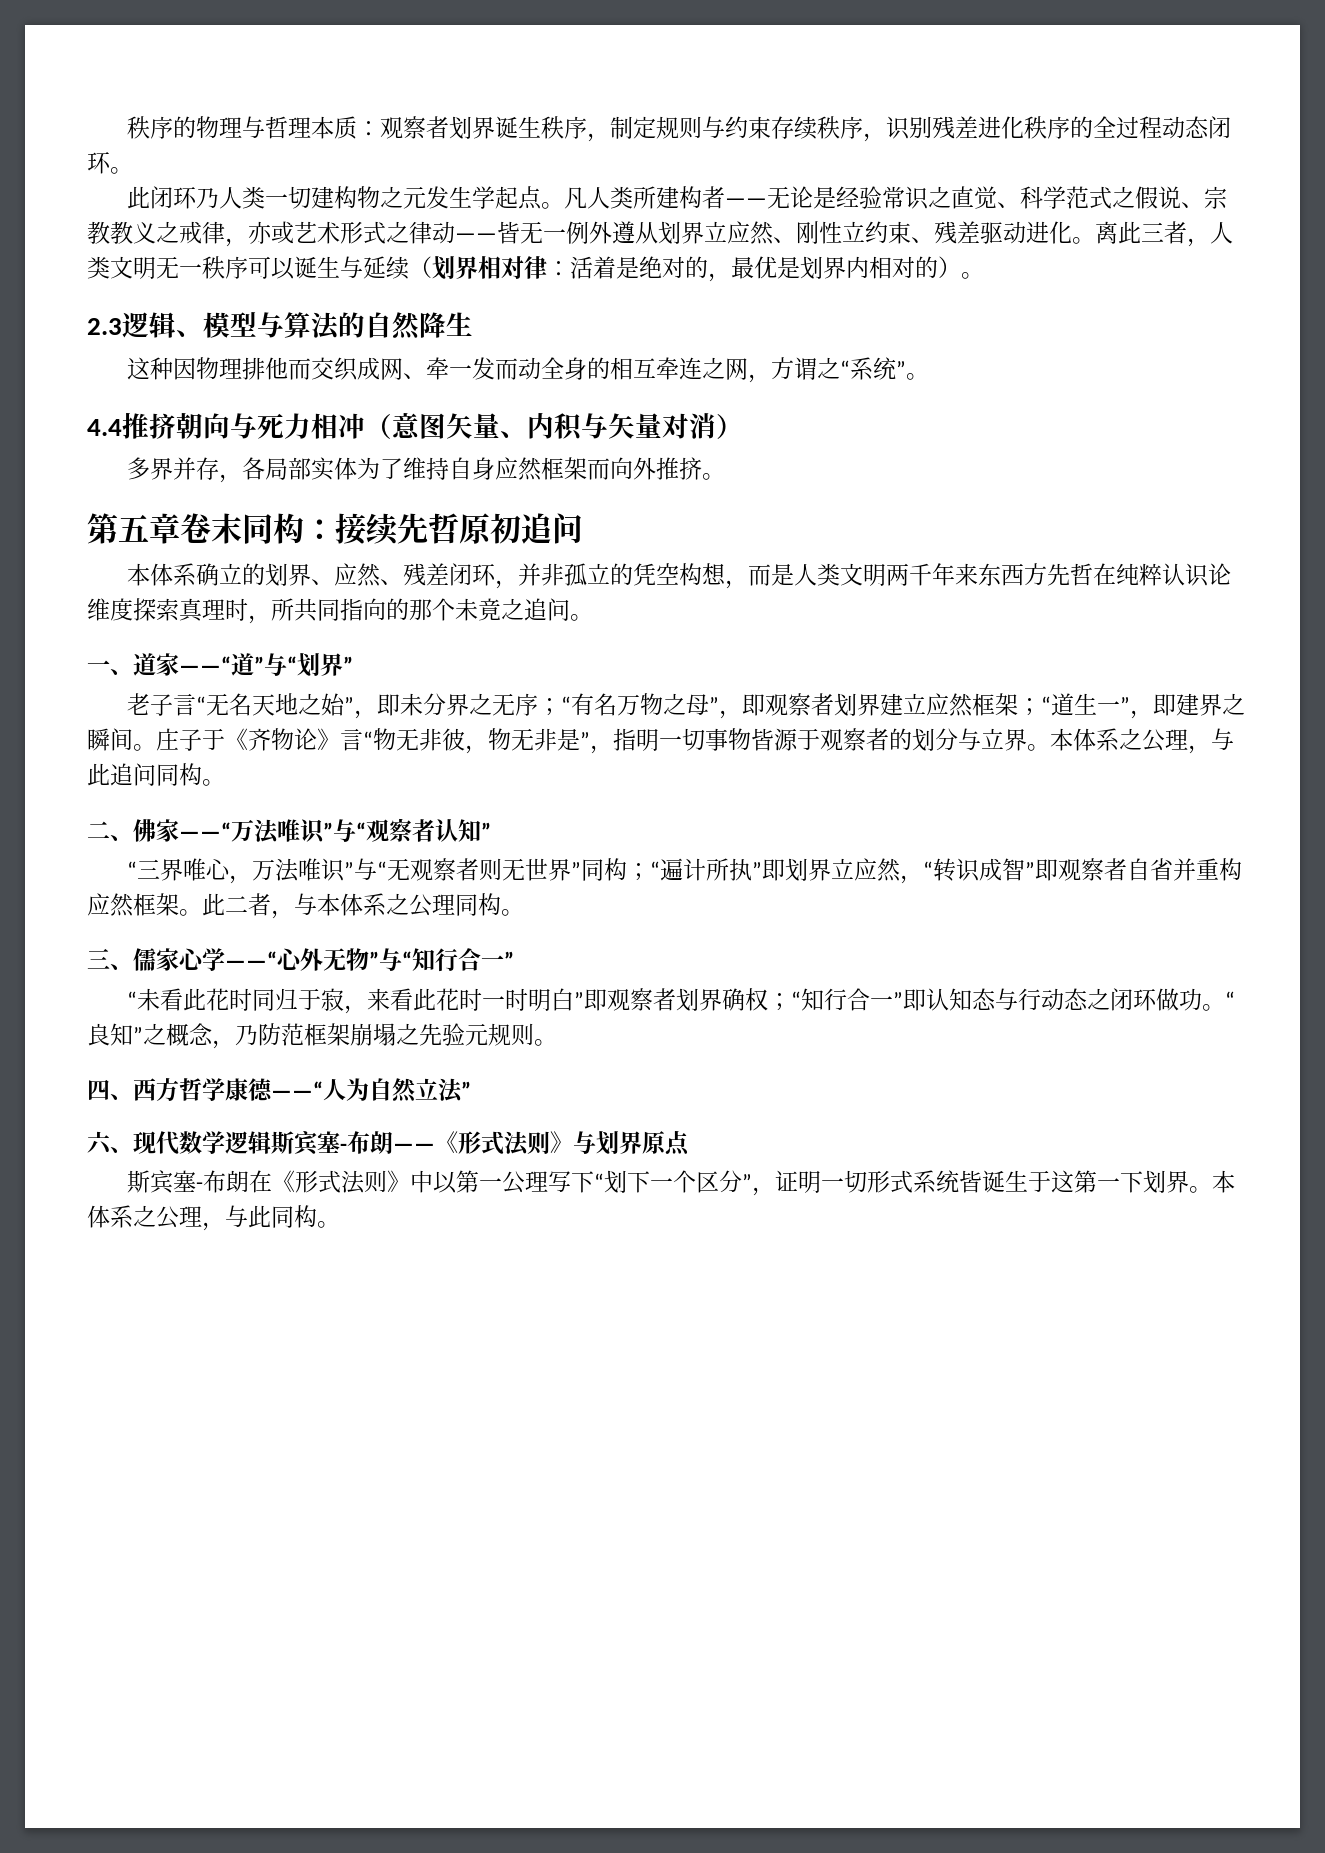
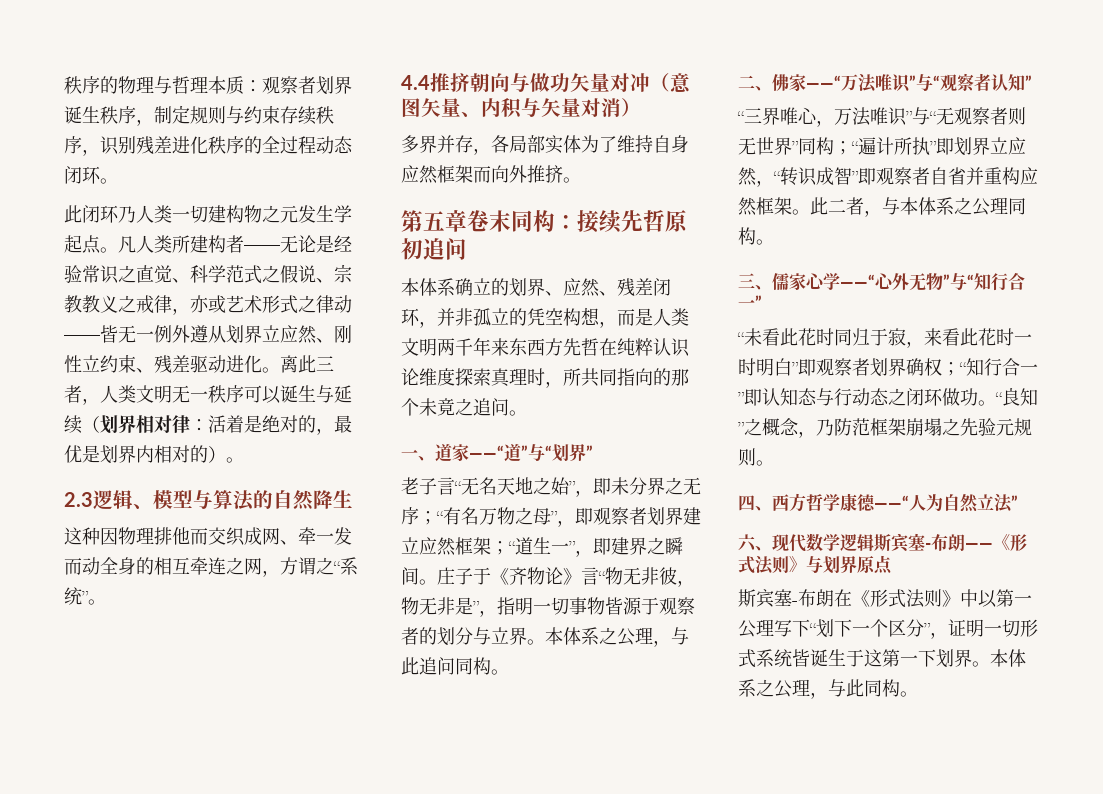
- 4.4推挤朝向与死力相冲（意图矢量、内积与矢量对消）
+ 4.4推挤朝向与做功矢量对冲（意图矢量、内积与矢量对消）

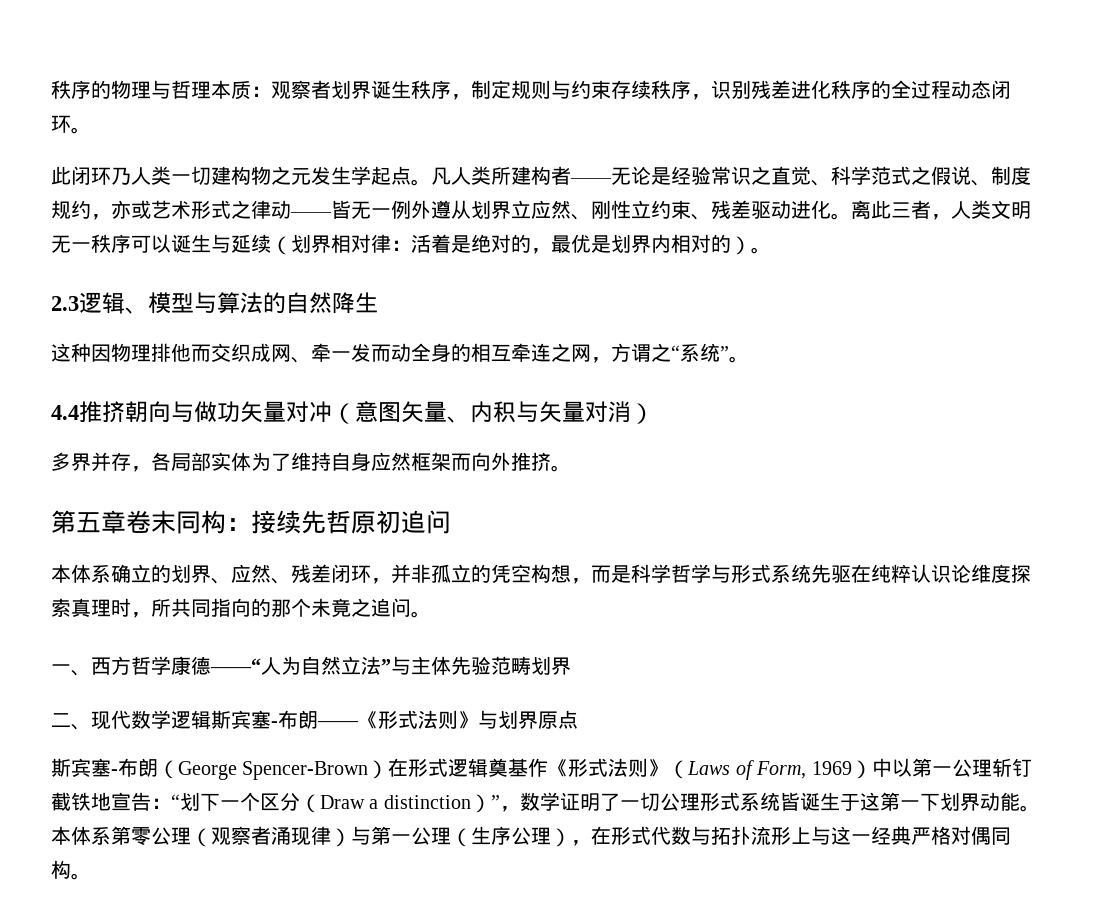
- 凡人类所建构者——无论是经验常识之直觉、科学范式之假说、宗教教义之戒律，亦或艺术形式之律动——皆无一例外遵从划界立应然、刚性立约束、残差驱动进化。
+ 凡人类所建构者——无论是经验常识之直觉、科学范式之假说、制度规约，亦或艺术形式之律动——皆无一例外遵从划界立应然、刚性立约束、残差驱动进化。
- 本体系确立的划界、应然、残差闭环，并非孤立的凭空构想，而是人类文明两千年来东西方先哲在纯粹认识论维度探索真理时，所共同指向的那个未竟之追问。
+ 本体系确立的划界、应然、残差闭环，并非孤立的凭空构想，而是科学哲学与形式系统先驱在纯粹认识论维度探索真理时，所共同指向的那个未竟之追问。
- 一、道家——“道”与“划界”
- 老子言“无名天地之始”，即未分界之无序；“有名万物之母”，即观察者划界建立应然框架；“道生一”，即建界之瞬间。庄子于《齐物论》言“物无非彼，物无非是”，指明一切事物皆源于观察者的划分与立界。本体系之公理，与此追问同构。
- 二、佛家——“万法唯识”与“观察者认知”
- “三界唯心，万法唯识”与“无观察者则无世界”同构；“遍计所执”即划界立应然，“转识成智”即观察者自省并重构应然框架。此二者，与本体系之公理同构。
- 三、儒家心学——“心外无物”与“知行合一”
- “未看此花时同归于寂，来看此花时一时明白”即观察者划界确权；“知行合一”即认知态与行动态之闭环做功。“良知”之概念，乃防范框架崩塌之先验元规则。
- 四、西方哲学康德——“人为自然立法”
- 六、现代数学逻辑斯宾塞-布朗——《形式法则》与划界原点
+ 一、西方哲学康德——“人为自然立法”与主体先验范畴划界
+ 二、现代数学逻辑斯宾塞-布朗——《形式法则》与划界原点
- 斯宾塞-布朗在《形式法则》中以第一公理写下“划下一个区分”，证明一切形式系统皆诞生于这第一下划界。本体系之公理，与此同构。
+ 斯宾塞-布朗（George Spencer-Brown）在形式逻辑奠基作《形式法则》（Laws of Form, 1969）中以第一公理斩钉截铁地宣告：“划下一个区分（Draw a distinction）”，数学证明了一切公理形式系统皆诞生于这第一下划界动能。本体系第零公理（观察者涌现律）与第一公理（生序公理），在形式代数与拓扑流形上与这一经典严格对偶同构。

